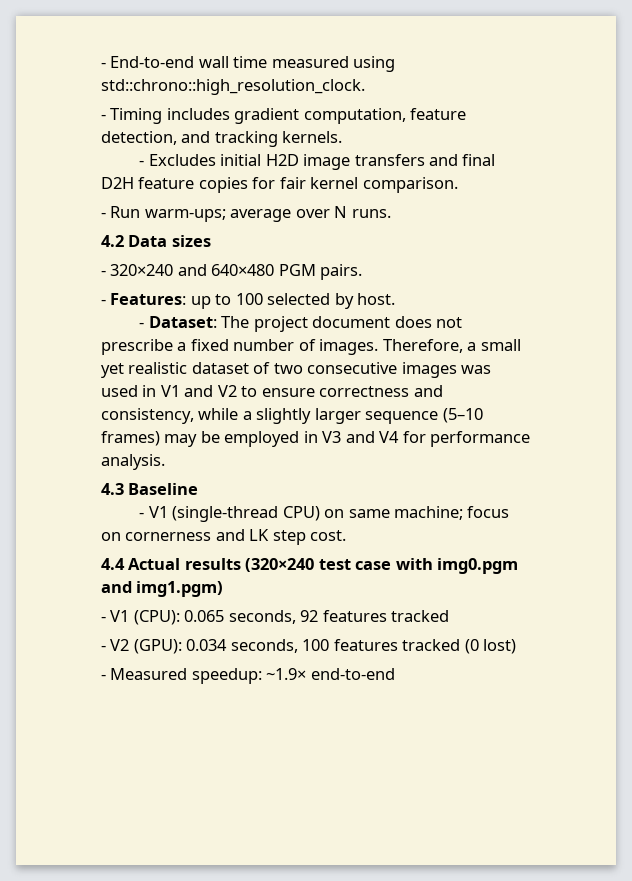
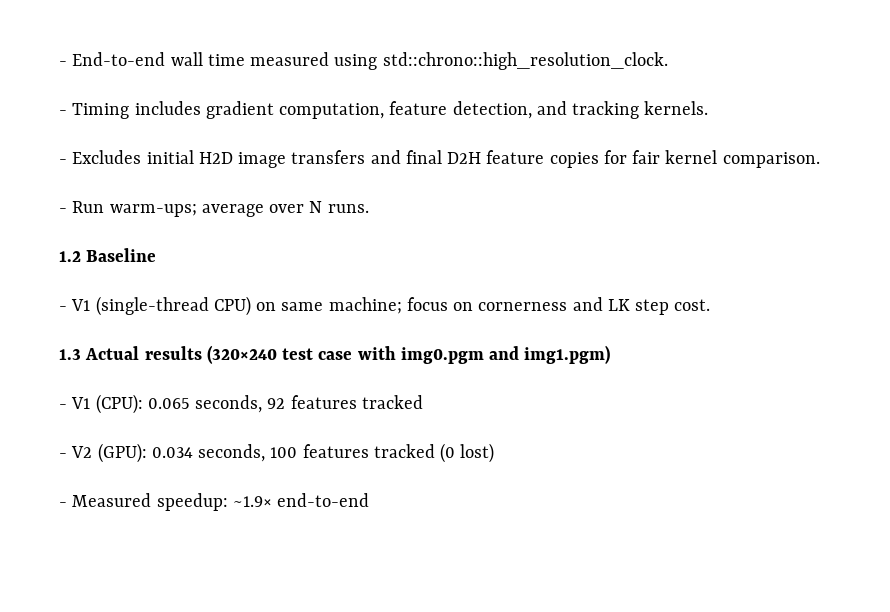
- 4.2 Data sizes
- - 320×240 and 640×480 PGM pairs.
- - Features: up to 100 selected by host.
- - Dataset: The project document does not prescribe a fixed number of images. Therefore, a small yet realistic dataset of two consecutive images was used in V1 and V2 to ensure correctness and consistency, while a slightly larger sequence (5–10 frames) may be employed in V3 and V4 for performance analysis.
- 4.3 Baseline
+ 1.2 Baseline
- 4.4 Actual results (320×240 test case with img0.pgm and img1.pgm)
+ 1.3 Actual results (320×240 test case with img0.pgm and img1.pgm)

